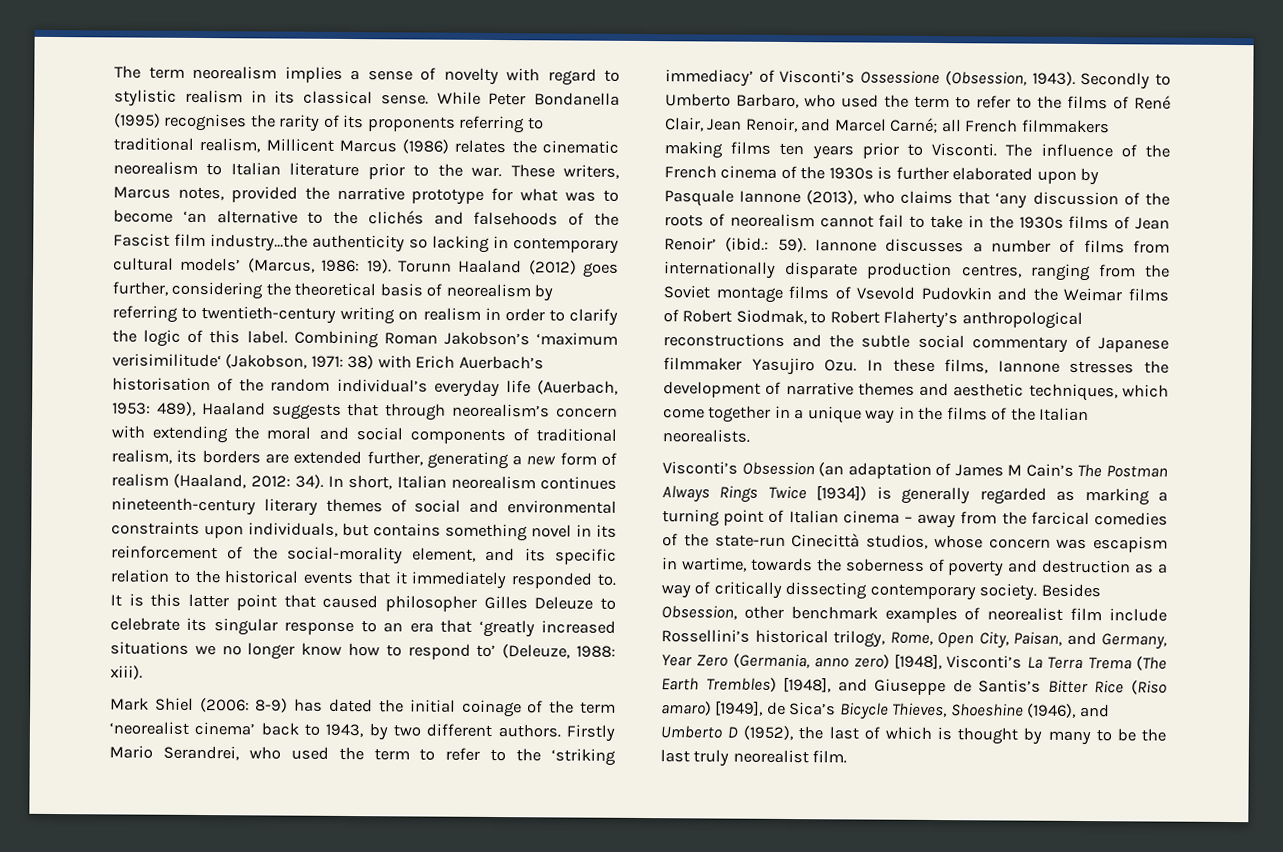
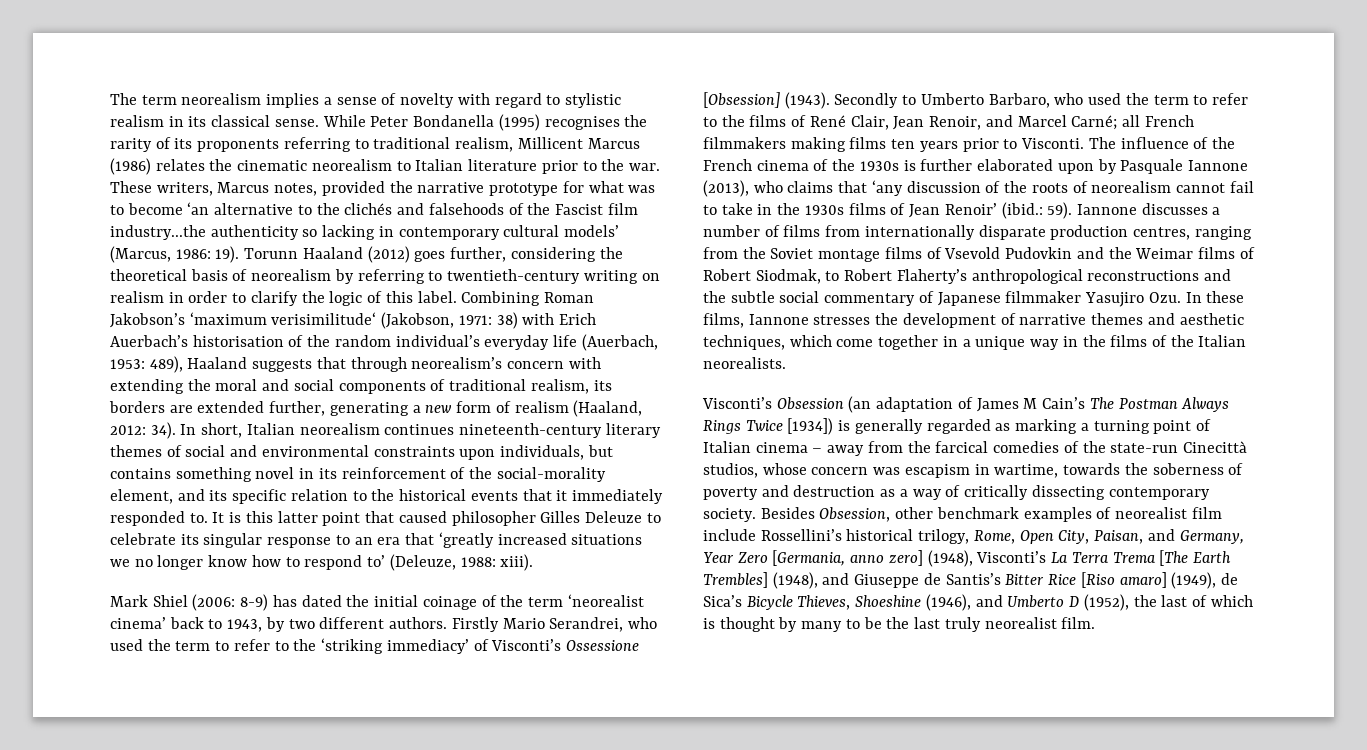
- Firstly Mario Serandrei, who used the term to refer to the ‘striking immediacy’ of Visconti’s Ossessione (Obsession, 1943).
+ Firstly Mario Serandrei, who used the term to refer to the ‘striking immediacy’ of Visconti’s Ossessione [Obsession] (1943).
- Besides Obsession, other benchmark examples of neorealist film include Rossellini’s historical trilogy, Rome, Open City, Paisan, and Germany, Year Zero (Germania, anno zero) [1948], Visconti’s La Terra Trema (The Earth Trembles) [1948], and Giuseppe de Santis’s Bitter Rice (Riso amaro) [1949], de Sica’s Bicycle Thieves, Shoeshine (1946), and Umberto D (1952), the last of which is thought by many to be the last truly neorealist film.
+ Besides Obsession, other benchmark examples of neorealist film include Rossellini’s historical trilogy, Rome, Open City, Paisan, and Germany, Year Zero [Germania, anno zero] (1948), Visconti’s La Terra Trema [The Earth Trembles] (1948), and Giuseppe de Santis’s Bitter Rice [Riso amaro] (1949), de Sica’s Bicycle Thieves, Shoeshine (1946), and Umberto D (1952), the last of which is thought by many to be the last truly neorealist film.

